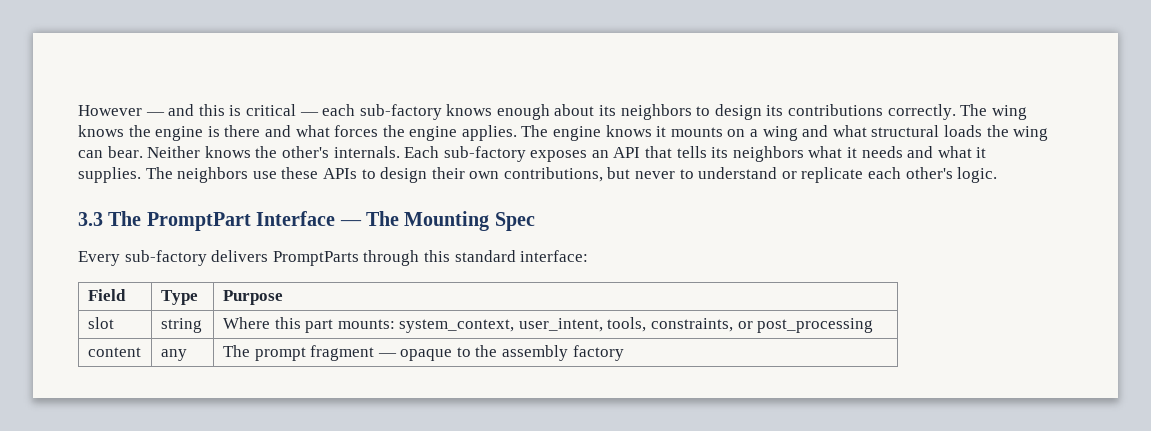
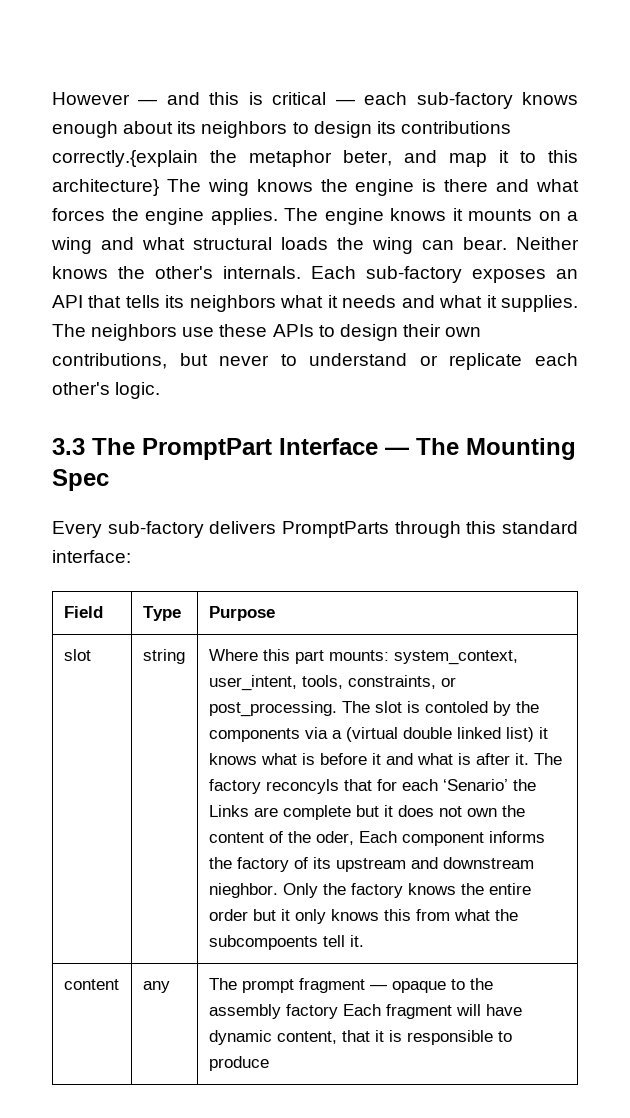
- However — and this is critical — each sub-factory knows enough about its neighbors to design its contributions correctly. The wing knows the engine is there and what forces the engine applies.
+ However — and this is critical — each sub-factory knows enough about its neighbors to design its contributions correctly.{explain the metaphor beter, and map it to this architecture} The wing knows the engine is there and what forces the engine applies.
- Where this part mounts: system_context, user_intent, tools, constraints, or post_processing
+ Where this part mounts: system_context, user_intent, tools, constraints, or post_processing. The slot is contoled by the components via a (virtual double linked list) it knows what is before it and what is after it. The factory reconcyls that for each ‘Senario’ the Links are complete but it does not own the content of the oder, Each component informs the factory of its upstream and downstream nieghbor. Only the factory knows the entire order but it only knows this from what the subcompoents tell it.
- content | any | The prompt fragment — opaque to the assembly factory
+ content | any | The prompt fragment — opaque to the assembly factory Each fragment will have dynamic content, that it is responsible to produce

